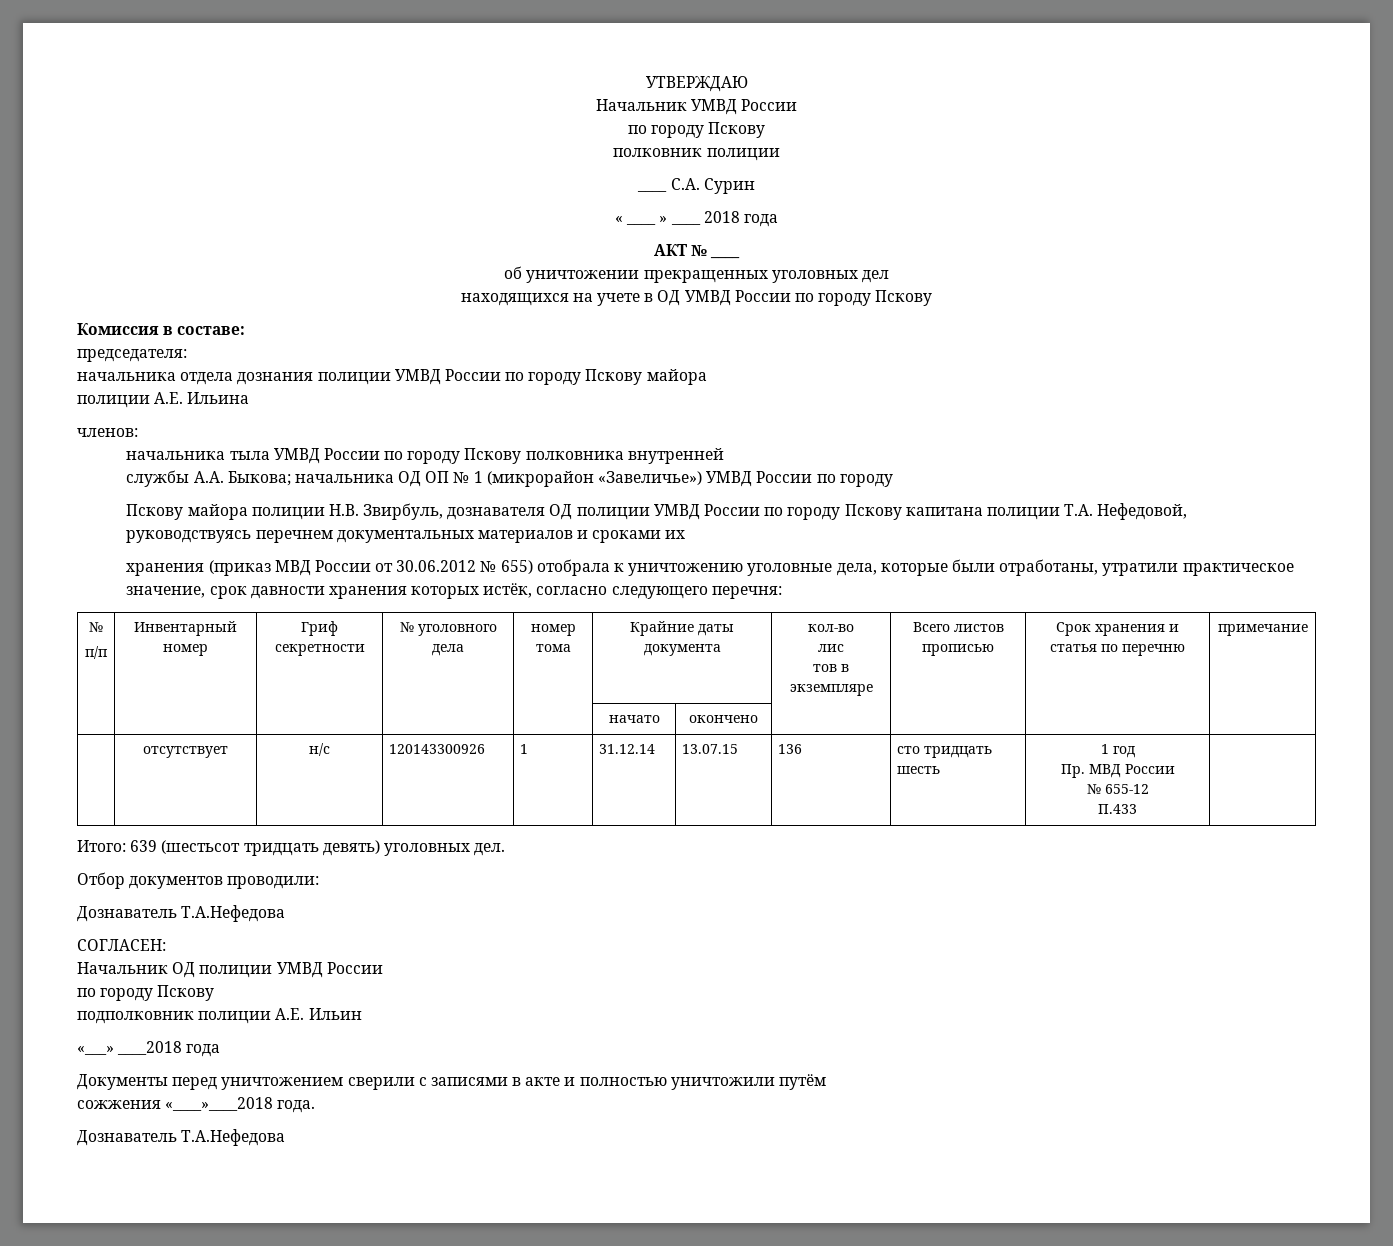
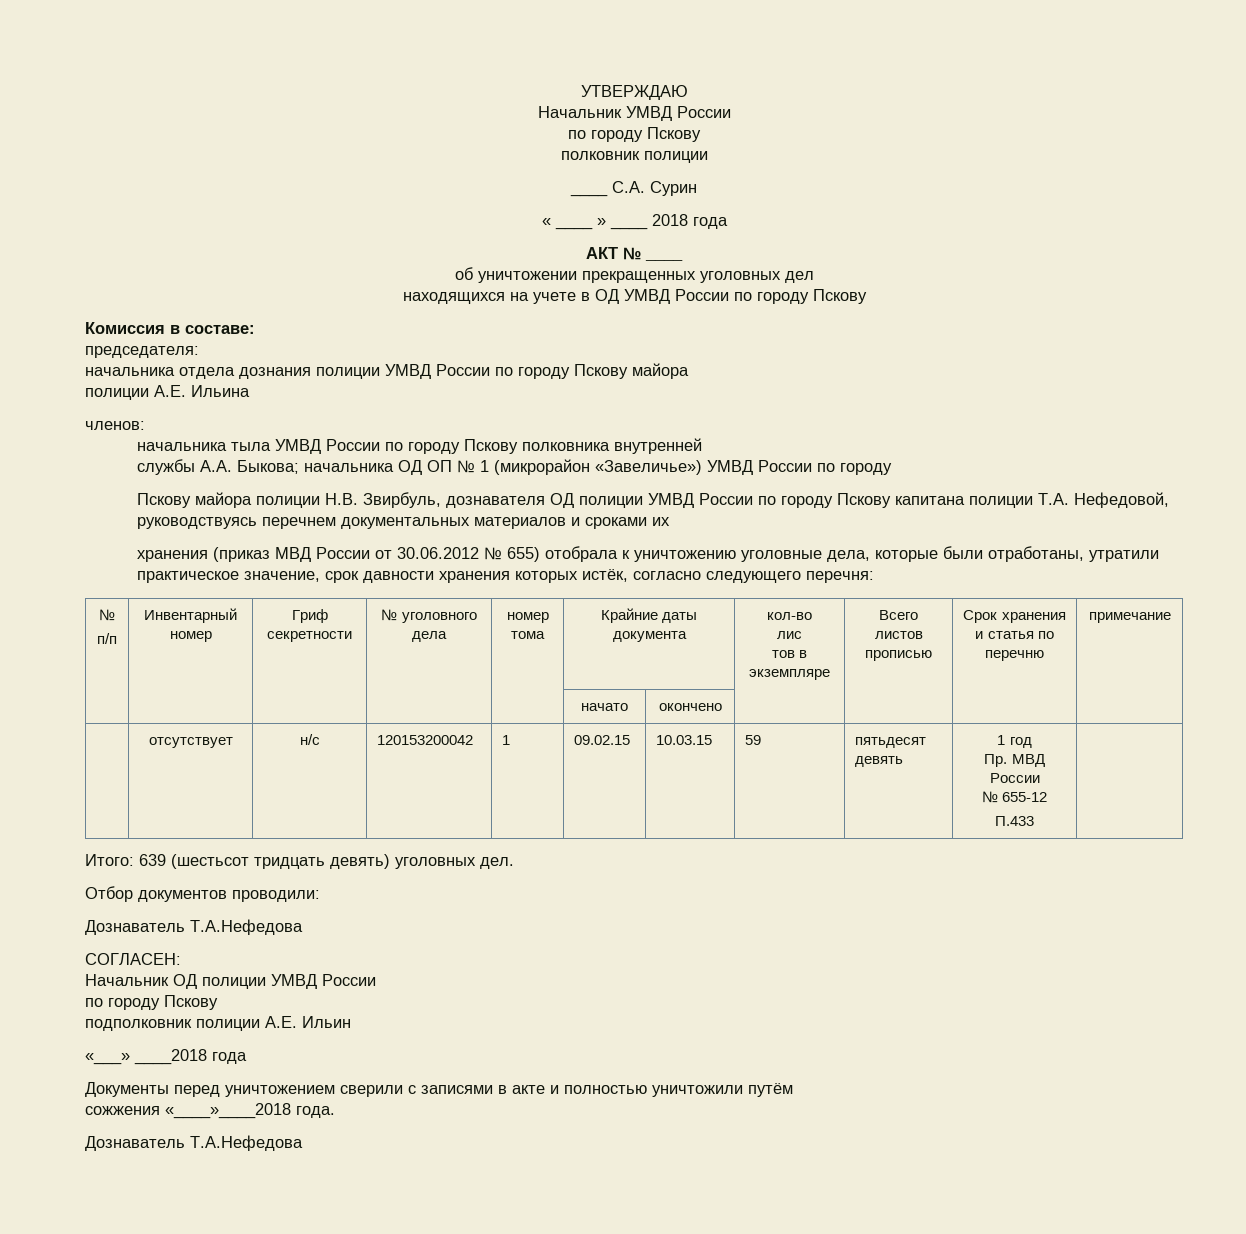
- | отсутствует | н/с | 120143300926 | 1 | 31.12.14 | 13.07.15 | 136 | сто тридцать шесть | 1 год
+ | отсутствует | н/с | 120153200042 | 1 | 09.02.15 | 10.03.15 | 59 | пятьдесят девять | 1 год

